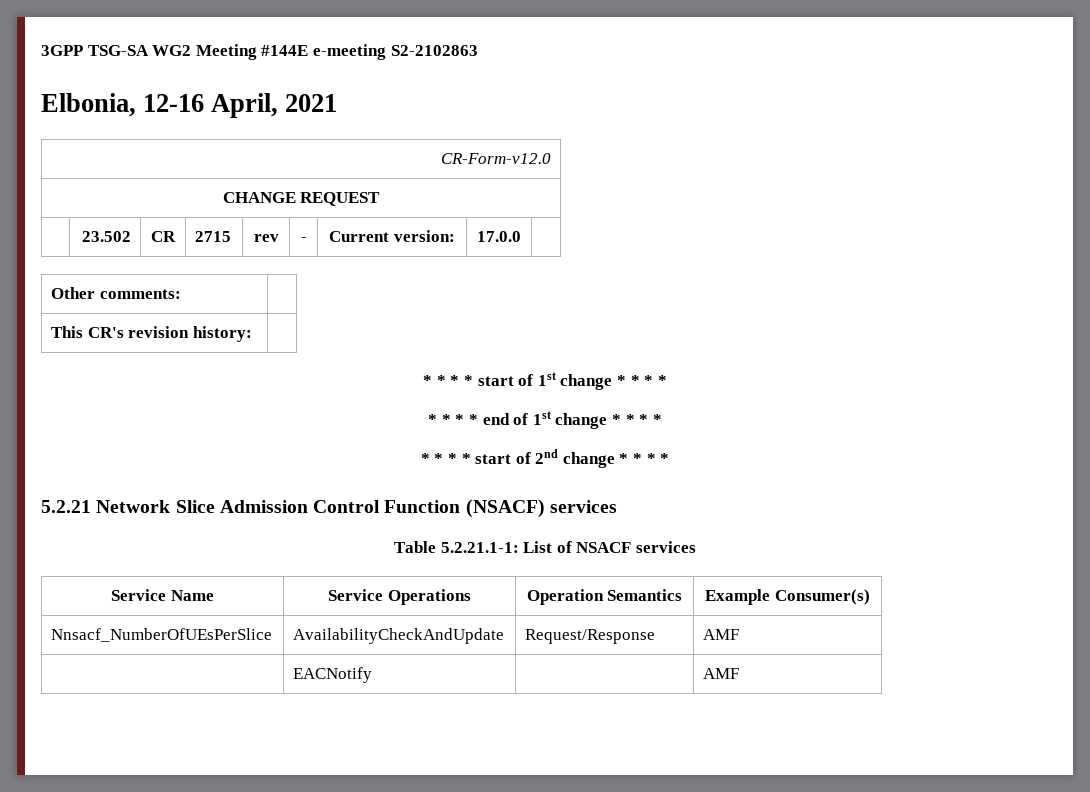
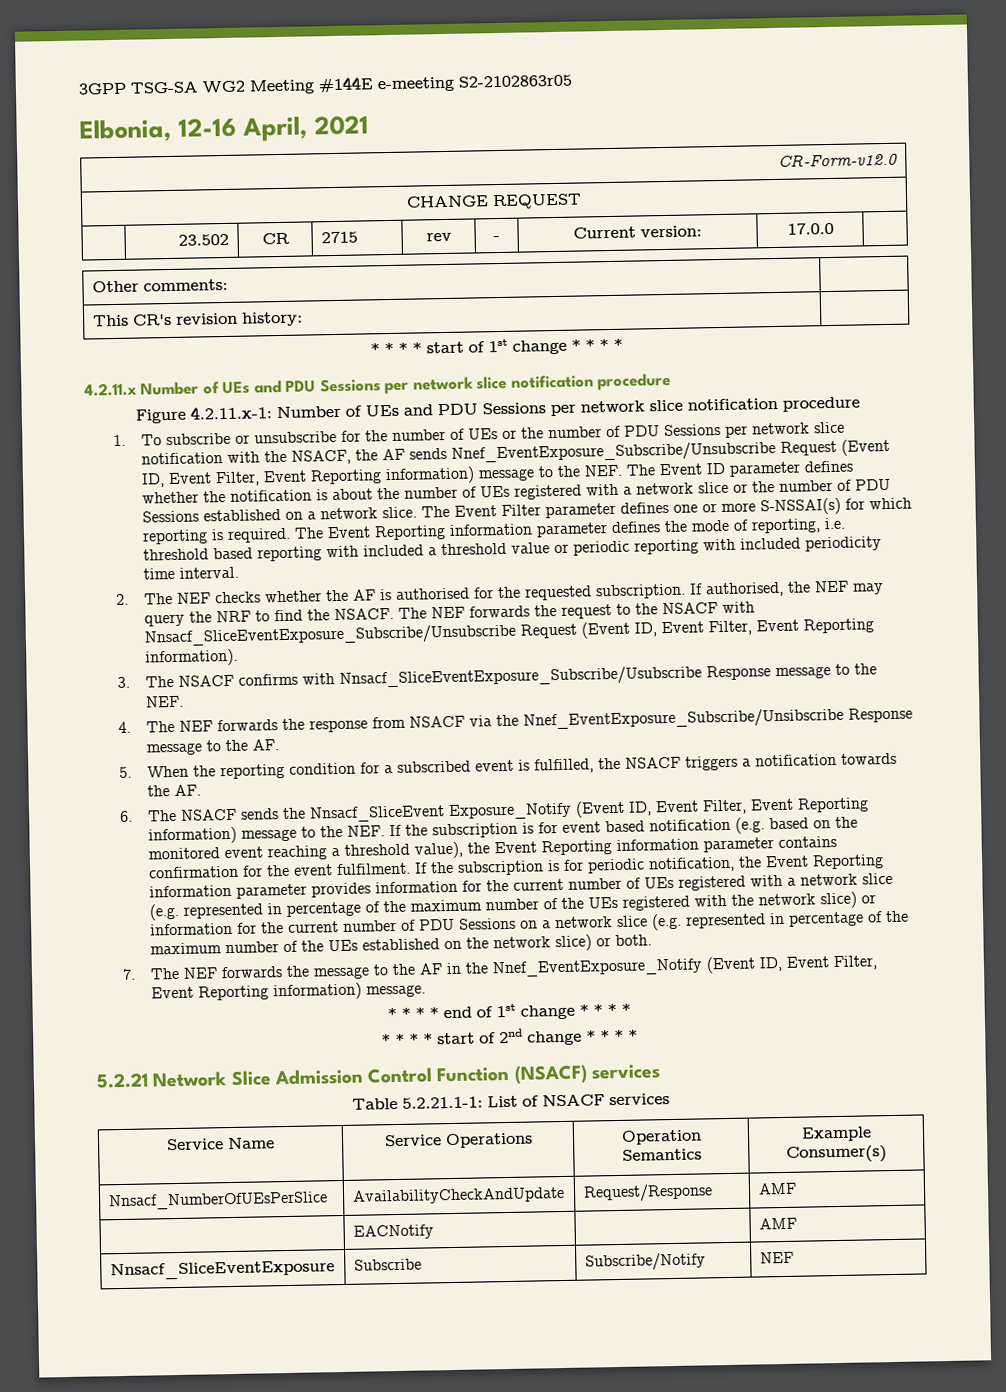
- 3GPP TSG-SA WG2 Meeting #144E e-meeting S2-2102863
+ 3GPP TSG-SA WG2 Meeting #144E e-meeting S2-2102863r05
+ 4.2.11.x Number of UEs and PDU Sessions per network slice notification procedure
+ Figure 4.2.11.x-1: Number of UEs and PDU Sessions per network slice notification procedure
+ 1. To subscribe or unsubscribe for the number of UEs or the number of PDU Sessions per network slice notification with the NSACF, the AF sends Nnef_EventExposure_Subscribe/Unsubscribe Request (Event ID, Event Filter, Event Reporting information) message to the NEF. The Event ID parameter defines whether the notification is about the number of UEs registered with a network slice or the number of PDU Sessions established on a network slice. The Event Filter parameter defines one or more S-NSSAI(s) for which reporting is required. The Event Reporting information parameter defines the mode of reporting, i.e. threshold based reporting with included a threshold value or periodic reporting with included periodicity time interval.
+ 2. The NEF checks whether the AF is authorised for the requested subscription. If authorised, the NEF may query the NRF to find the NSACF. The NEF forwards the request to the NSACF with Nnsacf_SliceEventExposure_Subscribe/Unsubscribe Request (Event ID, Event Filter, Event Reporting information).
+ 3. The NSACF confirms with Nnsacf_SliceEventExposure_Subscribe/Usubscribe Response message to the NEF.
+ 4. The NEF forwards the response from NSACF via the Nnef_EventExposure_Subscribe/Unsibscribe Response message to the AF.
+ 5. When the reporting condition for a subscribed event is fulfilled, the NSACF triggers a notification towards the AF.
+ 6. The NSACF sends the Nnsacf_SliceEvent Exposure_Notify (Event ID, Event Filter, Event Reporting information) message to the NEF. If the subscription is for event based notification (e.g. based on the monitored event reaching a threshold value), the Event Reporting information parameter contains confirmation for the event fulfilment. If the subscription is for periodic notification, the Event Reporting information parameter provides information for the current number of UEs registered with a network slice (e.g. represented in percentage of the maximum number of the UEs registered with the network slice) or information for the current number of PDU Sessions on a network slice (e.g. represented in percentage of the maximum number of the UEs established on the network slice) or both.
+ 7. The NEF forwards the message to the AF in the Nnef_EventExposure_Notify (Event ID, Event Filter, Event Reporting information) message.
+ Nnsacf_SliceEventExposure | Subscribe | Subscribe/Notify | NEF

